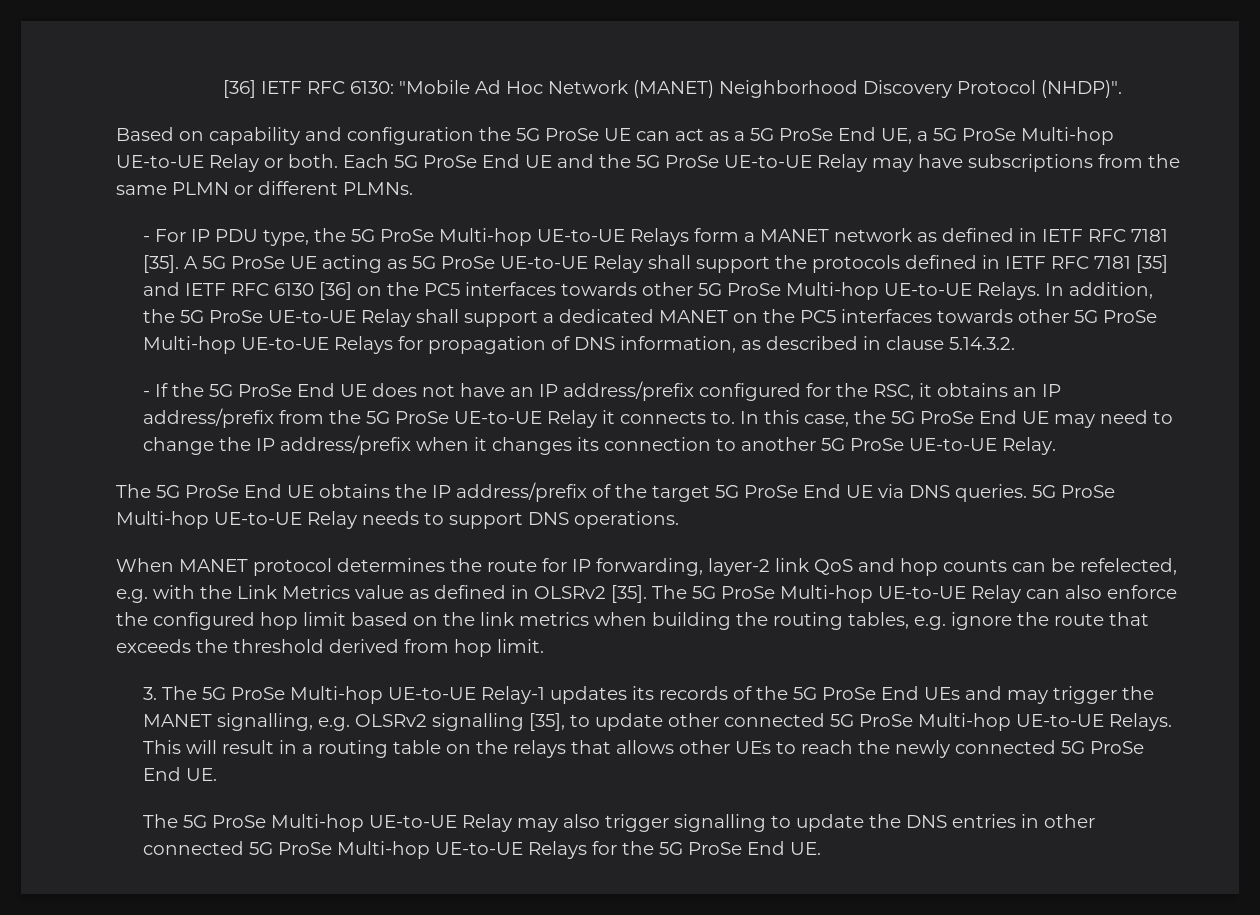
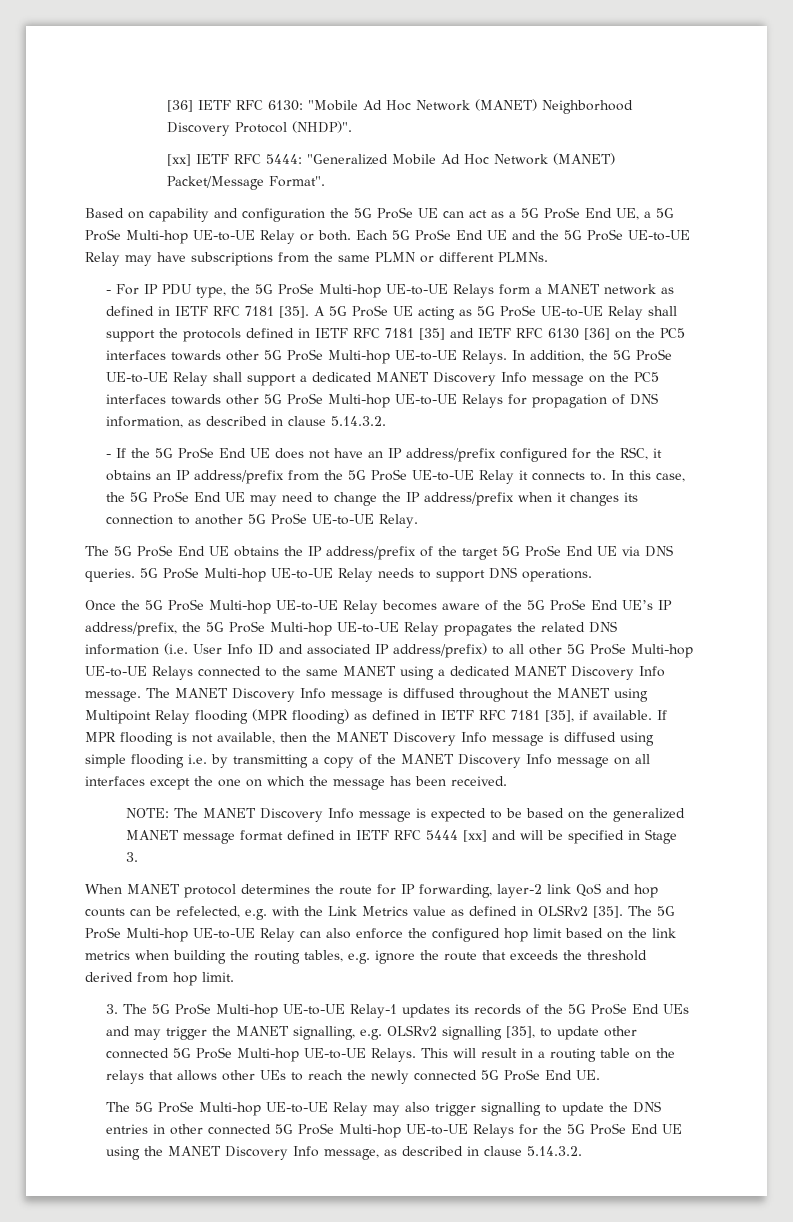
+ [xx] IETF RFC 5444: "Generalized Mobile Ad Hoc Network (MANET) Packet/Message Format".
- In addition, the 5G ProSe UE-to-UE Relay shall support a dedicated MANET on the PC5 interfaces towards other 5G ProSe Multi-hop UE-to-UE Relays for propagation of DNS information, as described in clause 5.14.3.2.
+ In addition, the 5G ProSe UE-to-UE Relay shall support a dedicated MANET Discovery Info message on the PC5 interfaces towards other 5G ProSe Multi-hop UE-to-UE Relays for propagation of DNS information, as described in clause 5.14.3.2.
+ Once the 5G ProSe Multi-hop UE-to-UE Relay becomes aware of the 5G ProSe End UE’s IP address/prefix, the 5G ProSe Multi-hop UE-to-UE Relay propagates the related DNS information (i.e. User Info ID and associated IP address/prefix) to all other 5G ProSe Multi-hop UE-to-UE Relays connected to the same MANET using a dedicated MANET Discovery Info message. The MANET Discovery Info message is diffused throughout the MANET using Multipoint Relay flooding (MPR flooding) as defined in IETF RFC 7181 [35], if available. If MPR flooding is not available, then the MANET Discovery Info message is diffused using simple flooding i.e. by transmitting a copy of the MANET Discovery Info message on all interfaces except the one on which the message has been received.
+ NOTE: The MANET Discovery Info message is expected to be based on the generalized MANET message format defined in IETF RFC 5444 [xx] and will be specified in Stage 3.
- The 5G ProSe Multi-hop UE-to-UE Relay may also trigger signalling to update the DNS entries in other connected 5G ProSe Multi-hop UE-to-UE Relays for the 5G ProSe End UE.
+ The 5G ProSe Multi-hop UE-to-UE Relay may also trigger signalling to update the DNS entries in other connected 5G ProSe Multi-hop UE-to-UE Relays for the 5G ProSe End UE using the MANET Discovery Info message, as described in clause 5.14.3.2.

